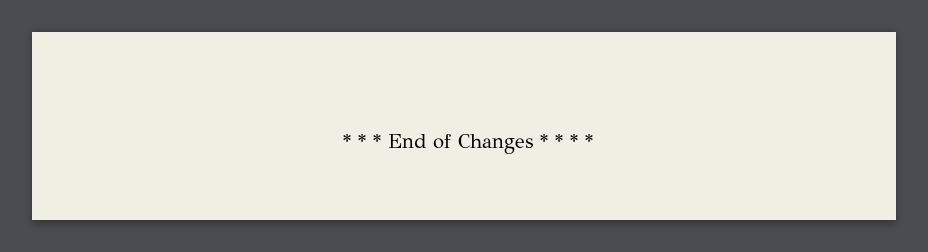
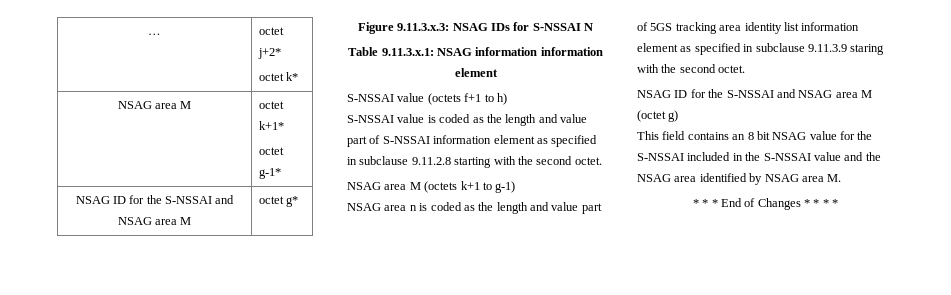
+ … | octet j+2*
+ octet k*
+ NSAG area M | octet k+1*
+ octet g-1*
+ NSAG ID for the S-NSSAI and NSAG area M | octet g*
+ Figure 9.11.3.x.3: NSAG IDs for S-NSSAI N
+ Table 9.11.3.x.1: NSAG information information element
+ S-NSSAI value (octets f+1 to h)
+ S-NSSAI value is coded as the length and value part of S-NSSAI information element as specified in subclause 9.11.2.8 starting with the second octet.
+ NSAG area M (octets k+1 to g-1)
+ NSAG area n is coded as the length and value part of 5GS tracking area identity list information element as specified in subclause 9.11.3.9 staring with the second octet.
+ NSAG ID for the S-NSSAI and NSAG area M (octet g)
+ This field contains an 8 bit NSAG value for the S-NSSAI included in the S-NSSAI value and the NSAG area identified by NSAG area M.

